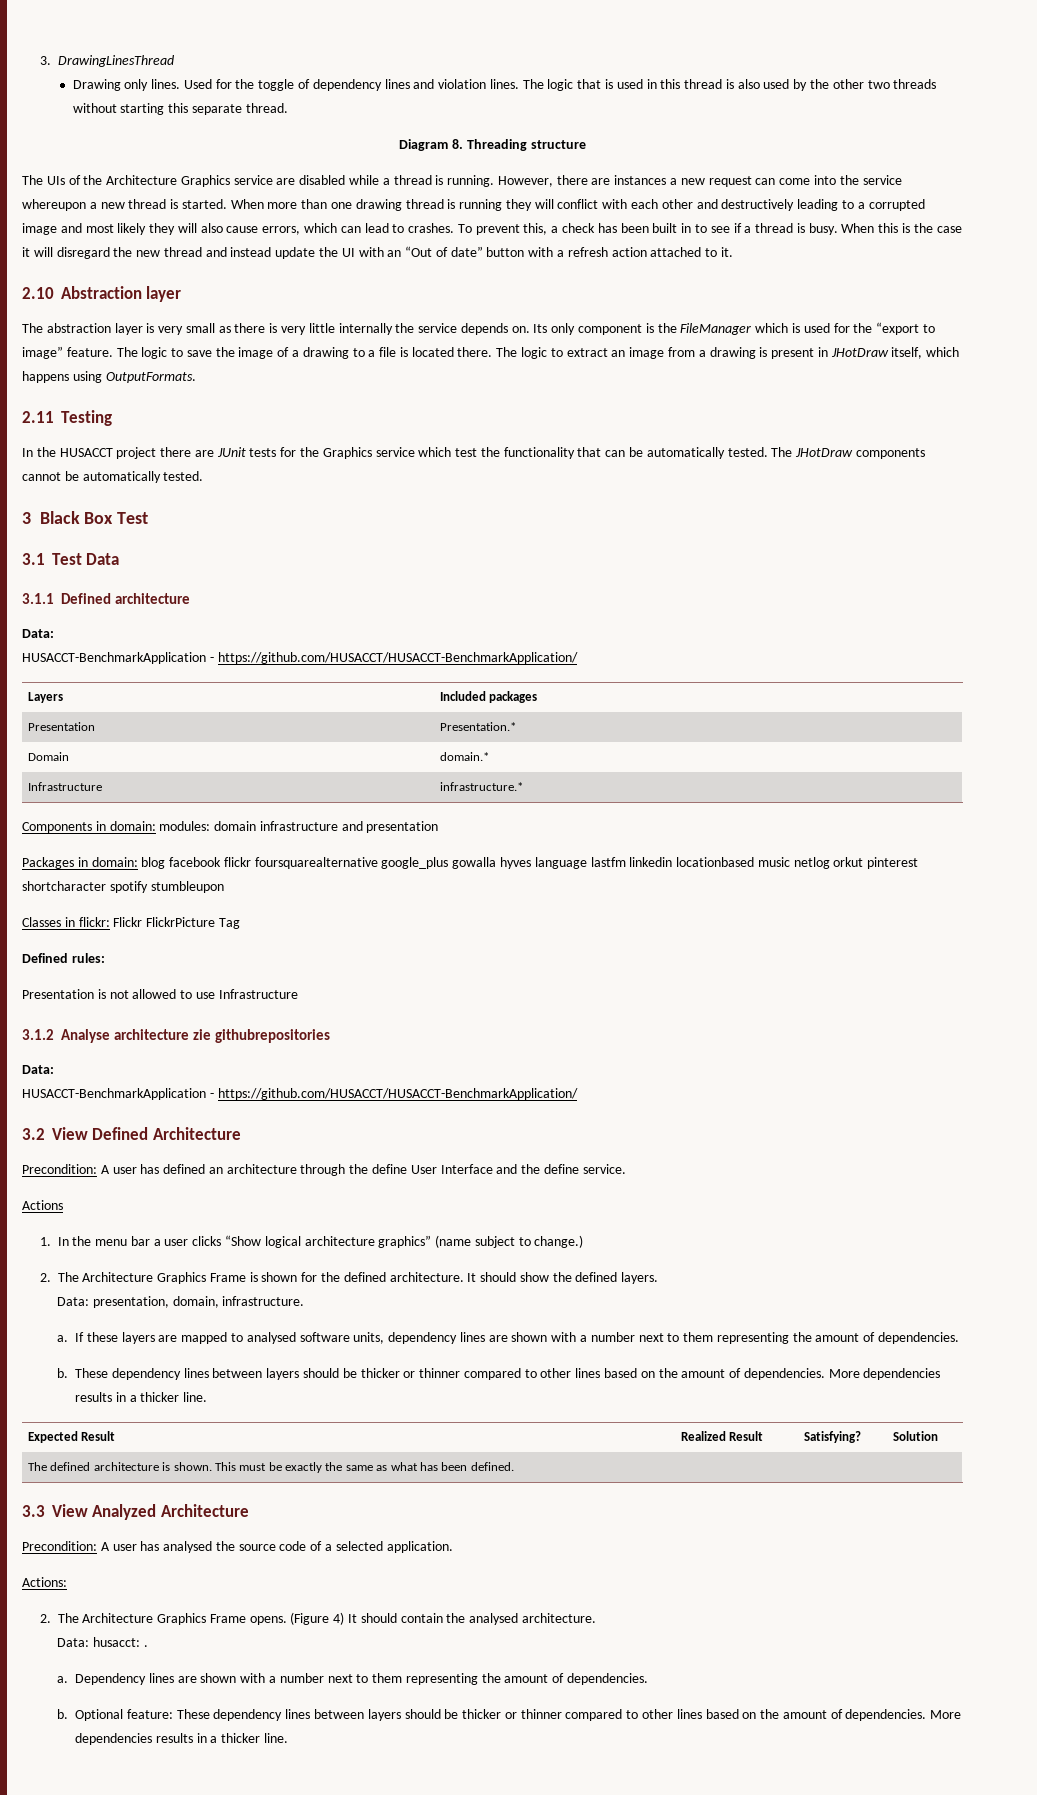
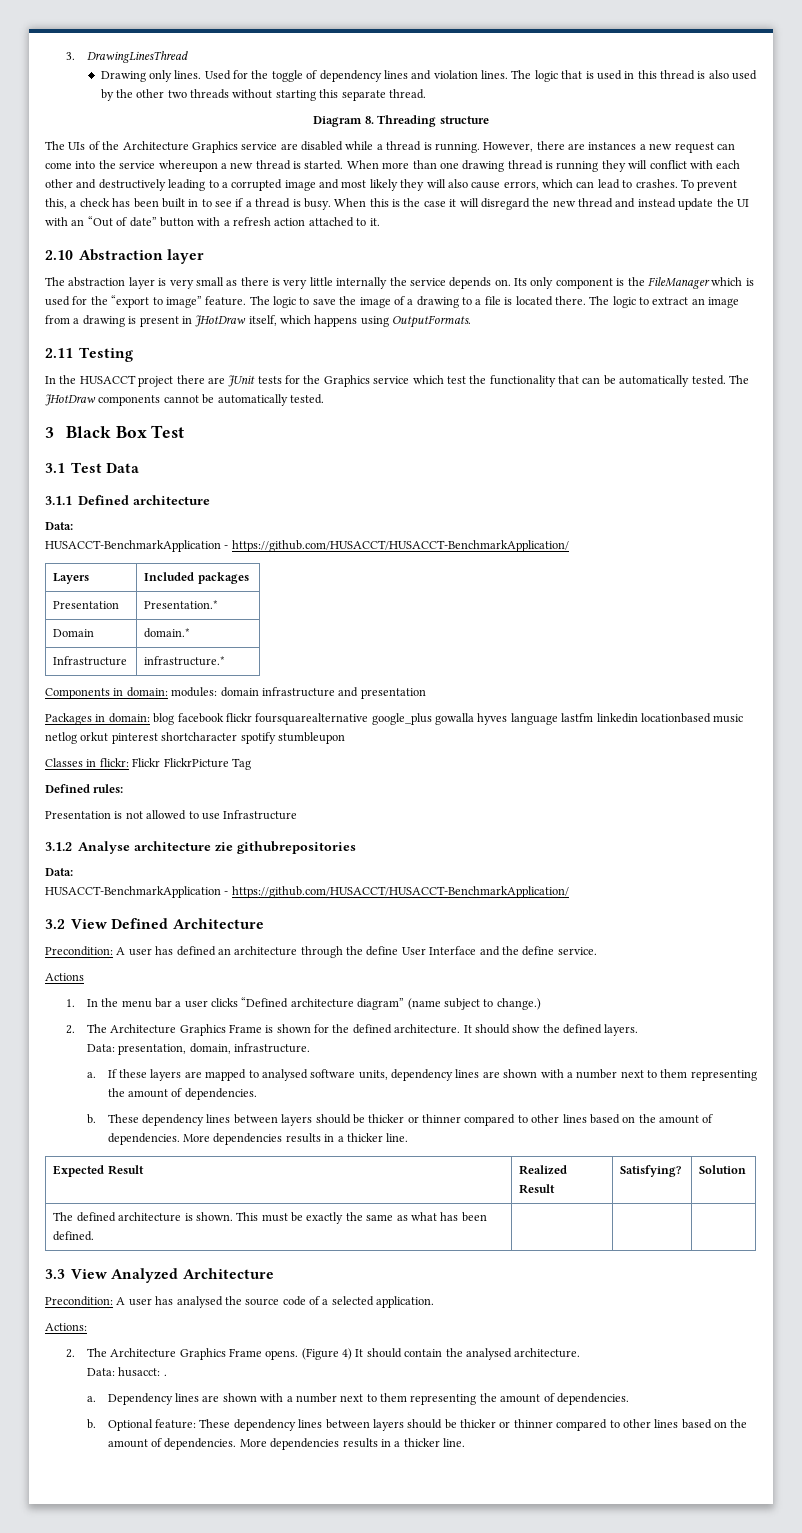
- 1. In the menu bar a user clicks “Show logical architecture graphics” (name subject to change.)
+ 1. In the menu bar a user clicks “Defined architecture diagram” (name subject to change.)

